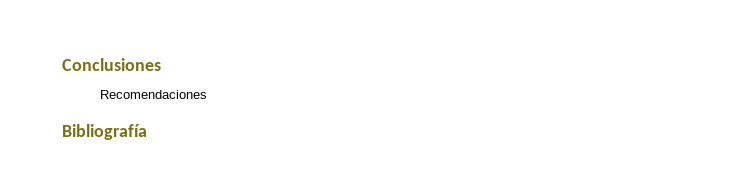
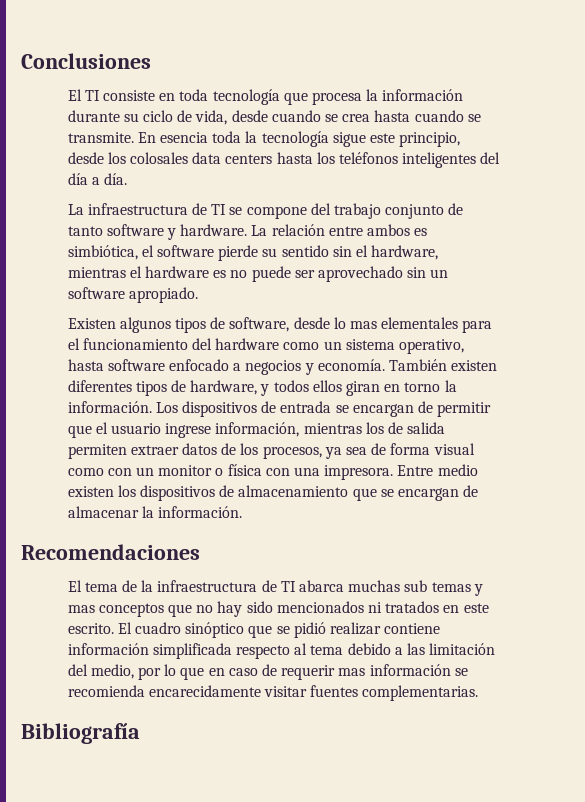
+ El TI consiste en toda tecnología que procesa la información durante su ciclo de vida, desde cuando se crea hasta cuando se transmite. En esencia toda la tecnología sigue este principio, desde los colosales data centers hasta los teléfonos inteligentes del día a día.
+ La infraestructura de TI se compone del trabajo conjunto de tanto software y hardware. La relación entre ambos es simbiótica, el software pierde su sentido sin el hardware, mientras el hardware es no puede ser aprovechado sin un software apropiado.
+ Existen algunos tipos de software, desde lo mas elementales para el funcionamiento del hardware como un sistema operativo, hasta software enfocado a negocios y economía. También existen diferentes tipos de hardware, y todos ellos giran en torno la información. Los dispositivos de entrada se encargan de permitir que el usuario ingrese información, mientras los de salida permiten extraer datos de los procesos, ya sea de forma visual como con un monitor o física con una impresora. Entre medio existen los dispositivos de almacenamiento que se encargan de almacenar la información.
  Recomendaciones
+ El tema de la infraestructura de TI abarca muchas sub temas y mas conceptos que no hay sido mencionados ni tratados en este escrito. El cuadro sinóptico que se pidió realizar contiene información simplificada respecto al tema debido a las limitación del medio, por lo que en caso de requerir mas información se recomienda encarecidamente visitar fuentes complementarias.

